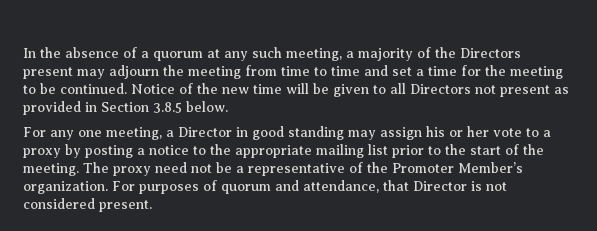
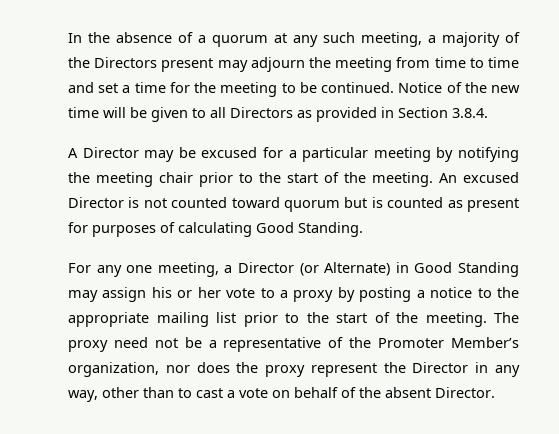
- Notice of the new time will be given to all Directors not present as provided in Section 3.8.5 below.
+ Notice of the new time will be given to all Directors as provided in Section 3.8.4.
+ A Director may be excused for a particular meeting by notifying the meeting chair prior to the start of the meeting. An excused Director is not counted toward quorum but is counted as present for purposes of calculating Good Standing.
- For any one meeting, a Director in good standing may assign his or her vote to a proxy by posting a notice to the appropriate mailing list prior to the start of the meeting.
+ For any one meeting, a Director (or Alternate) in Good Standing may assign his or her vote to a proxy by posting a notice to the appropriate mailing list prior to the start of the meeting.
- The proxy need not be a representative of the Promoter Member’s organization. For purposes of quorum and attendance, that Director is not considered present.
+ The proxy need not be a representative of the Promoter Member’s organization, nor does the proxy represent the Director in any way, other than to cast a vote on behalf of the absent Director.

